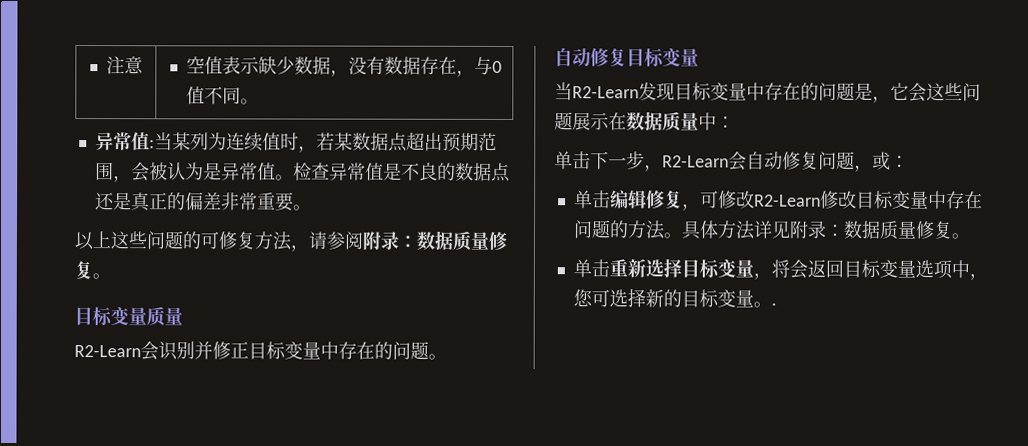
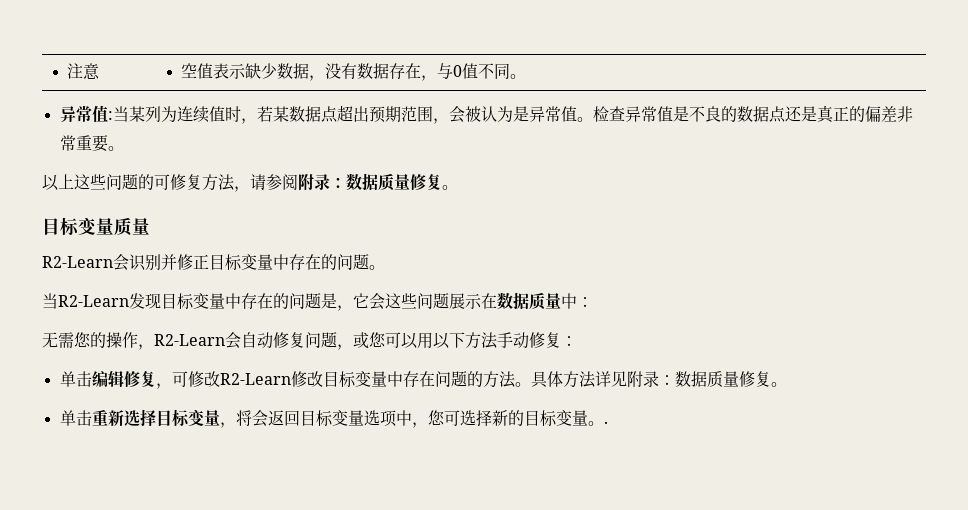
- 自动修复目标变量
- 单击下一步，R2-Learn会自动修复问题，或：
+ 无需您的操作，R2-Learn会自动修复问题，或您可以用以下方法手动修复：

